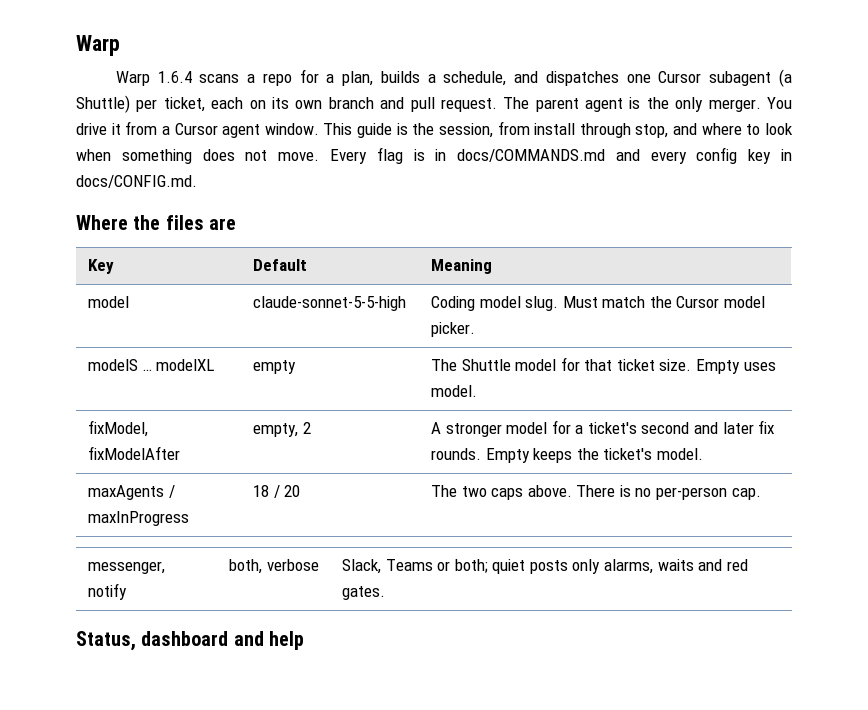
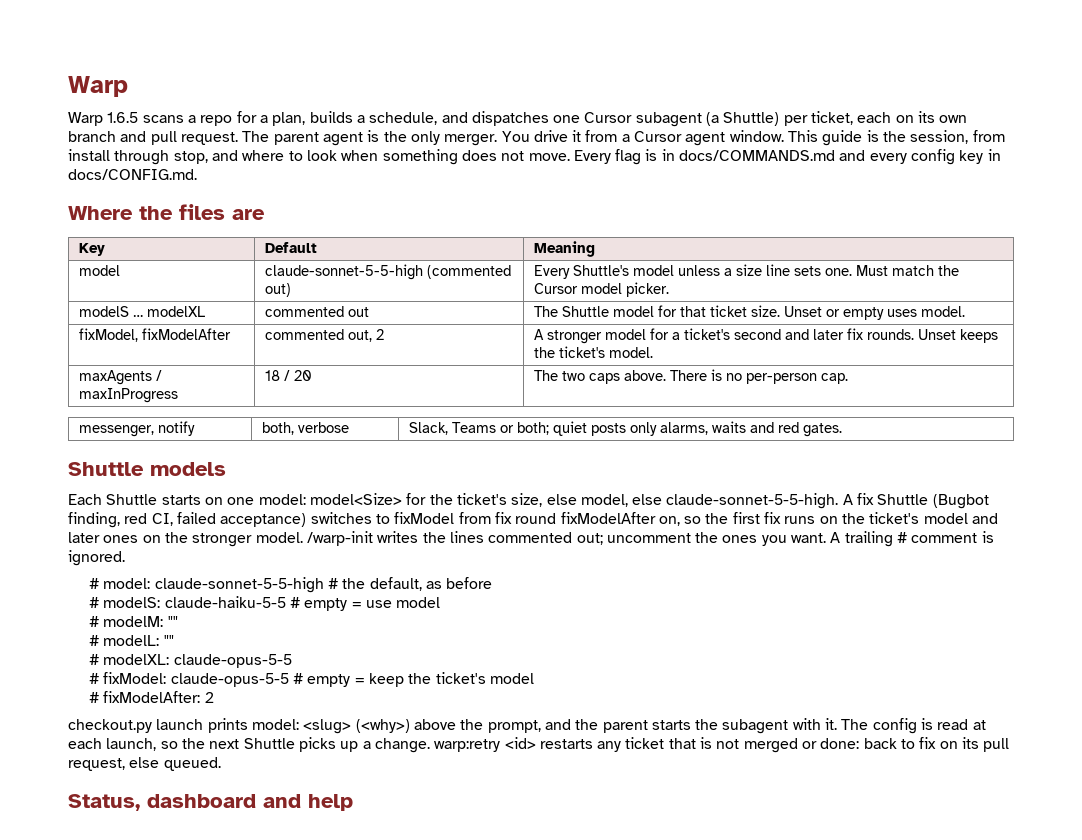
- Warp 1.6.4 scans a repo for a plan, builds a schedule, and dispatches one Cursor subagent (a Shuttle) per ticket, each on its own branch and pull request.
+ Warp 1.6.5 scans a repo for a plan, builds a schedule, and dispatches one Cursor subagent (a Shuttle) per ticket, each on its own branch and pull request.
- model | claude-sonnet-5-5-high | Coding model slug. Must match the Cursor model picker.
+ model | claude-sonnet-5-5-high (commented out) | Every Shuttle's model unless a size line sets one. Must match the Cursor model picker.
- modelS … modelXL | empty | The Shuttle model for that ticket size. Empty uses model.
+ modelS … modelXL | commented out | The Shuttle model for that ticket size. Unset or empty uses model.
- fixModel, fixModelAfter | empty, 2 | A stronger model for a ticket's second and later fix rounds. Empty keeps the ticket's model.
+ fixModel, fixModelAfter | commented out, 2 | A stronger model for a ticket's second and later fix rounds. Unset keeps the ticket's model.
+ Shuttle models
+ Each Shuttle starts on one model: model<Size> for the ticket's size, else model, else claude-sonnet-5-5-high. A fix Shuttle (Bugbot finding, red CI, failed acceptance) switches to fixModel from fix round fixModelAfter on, so the first fix runs on the ticket's model and later ones on the stronger model. /warp-init writes the lines commented out; uncomment the ones you want. A trailing # comment is ignored.
+ # model: claude-sonnet-5-5-high # the default, as before
+ # modelS: claude-haiku-5-5 # empty = use model
+ # modelM: ""
+ # modelL: ""
+ # modelXL: claude-opus-5-5
+ # fixModel: claude-opus-5-5 # empty = keep the ticket's model
+ # fixModelAfter: 2
+ checkout.py launch prints model: <slug> (<why>) above the prompt, and the parent starts the subagent with it. The config is read at each launch, so the next Shuttle picks up a change. warp:retry <id> restarts any ticket that is not merged or done: back to fix on its pull request, else queued.

